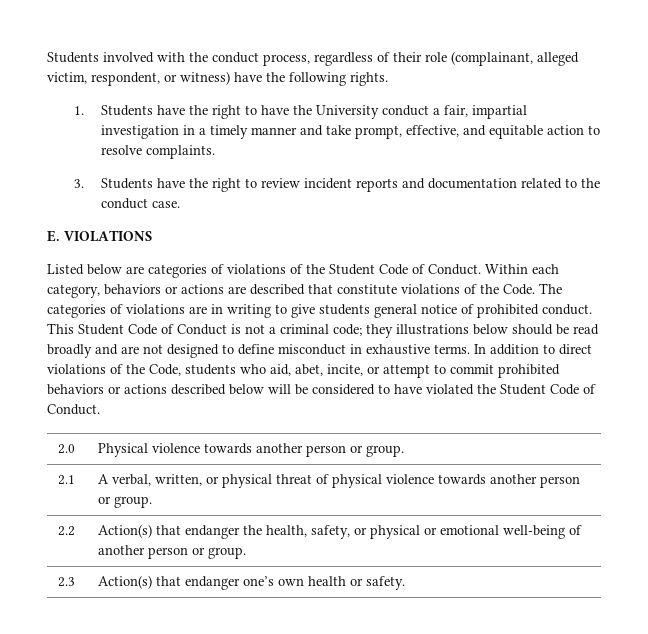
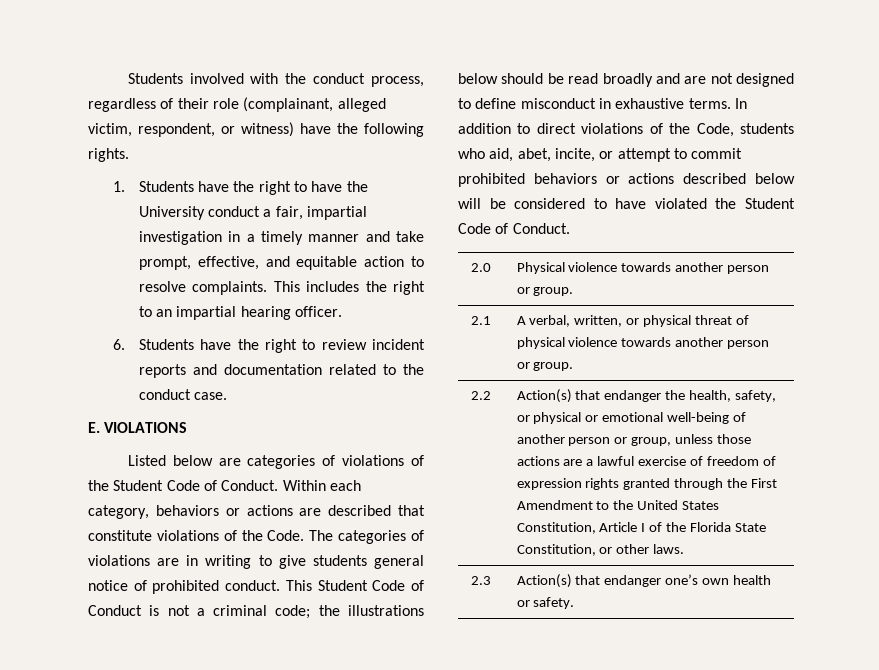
- 1. Students have the right to have the University conduct a fair, impartial investigation in a timely manner and take prompt, effective, and equitable action to resolve complaints.
- 3. Students have the right to review incident reports and documentation related to the conduct case.
+ 1. Students have the right to have the University conduct a fair, impartial investigation in a timely manner and take prompt, effective, and equitable action to resolve complaints. This includes the right to an impartial hearing officer.
+ 6. Students have the right to review incident reports and documentation related to the conduct case.
- This Student Code of Conduct is not a criminal code; they illustrations below should be read broadly and are not designed to define misconduct in exhaustive terms.
+ This Student Code of Conduct is not a criminal code; the illustrations below should be read broadly and are not designed to define misconduct in exhaustive terms.
- Action(s) that endanger the health, safety, or physical or emotional well-being of another person or group.
+ Action(s) that endanger the health, safety, or physical or emotional well-being of another person or group, unless those actions are a lawful exercise of freedom of expression rights granted through the First Amendment to the United States Constitution, Article I of the Florida State Constitution, or other laws.

